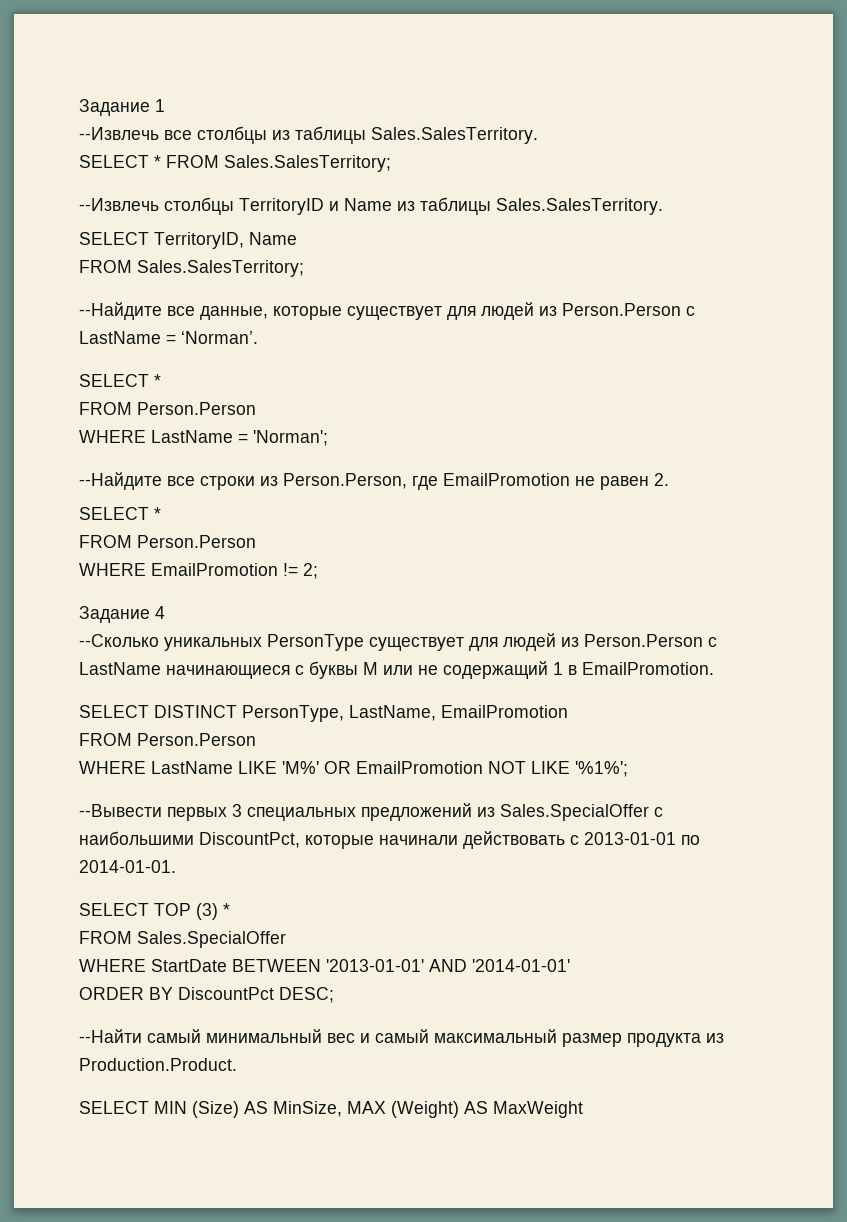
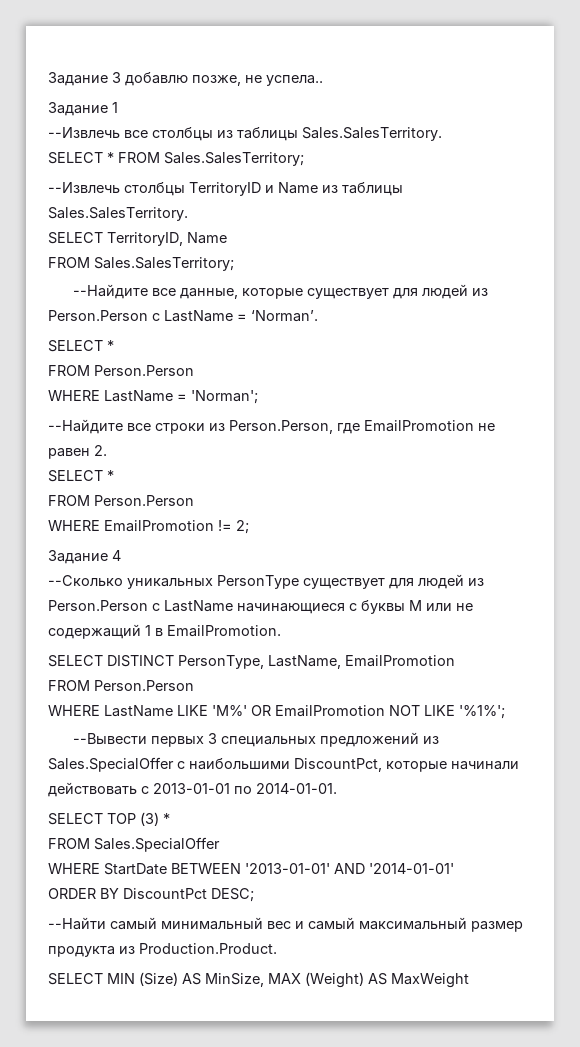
+ Задание 3 добавлю позже, не успела..

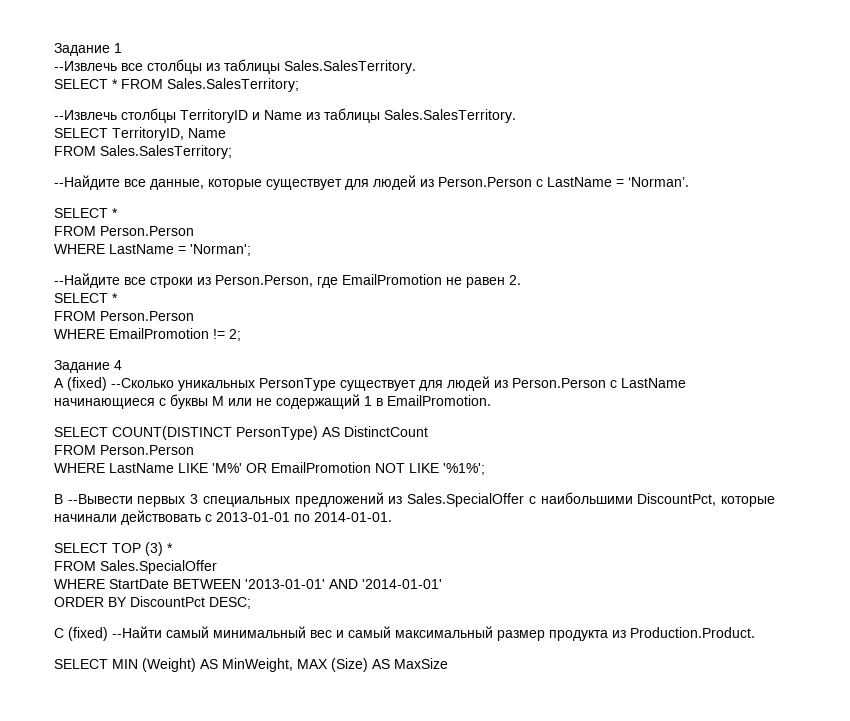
- Задание 3 добавлю позже, не успела..
- --Сколько уникальных PersonType существует для людей из Person.Person с LastName начинающиеся с буквы М или не содержащий 1 в EmailPromotion.
+ A (fixed) --Сколько уникальных PersonType существует для людей из Person.Person с LastName начинающиеся с буквы М или не содержащий 1 в EmailPromotion.
- SELECT DISTINCT PersonType, LastName, EmailPromotion
+ SELECT COUNT(DISTINCT PersonType) AS DistinctCount
- --Вывести первых 3 специальных предложений из Sales.SpecialOffer с наибольшими DiscountPct, которые начинали действовать с 2013-01-01 по 2014-01-01.
+ B --Вывести первых 3 специальных предложений из Sales.SpecialOffer с наибольшими DiscountPct, которые начинали действовать с 2013-01-01 по 2014-01-01.
- --Найти самый минимальный вес и самый максимальный размер продукта из Production.Product.
+ C (fixed) --Найти самый минимальный вес и самый максимальный размер продукта из Production.Product.
- SELECT MIN (Size) AS MinSize, MAX (Weight) AS MaxWeight
+ SELECT MIN (Weight) AS MinWeight, MAX (Size) AS MaxSize

